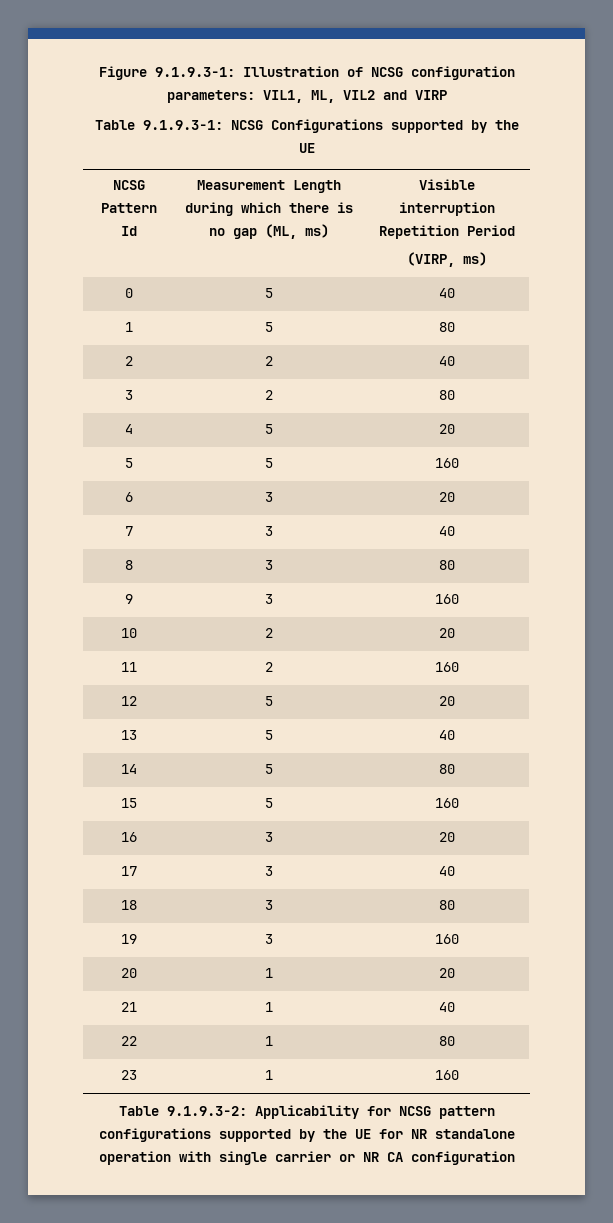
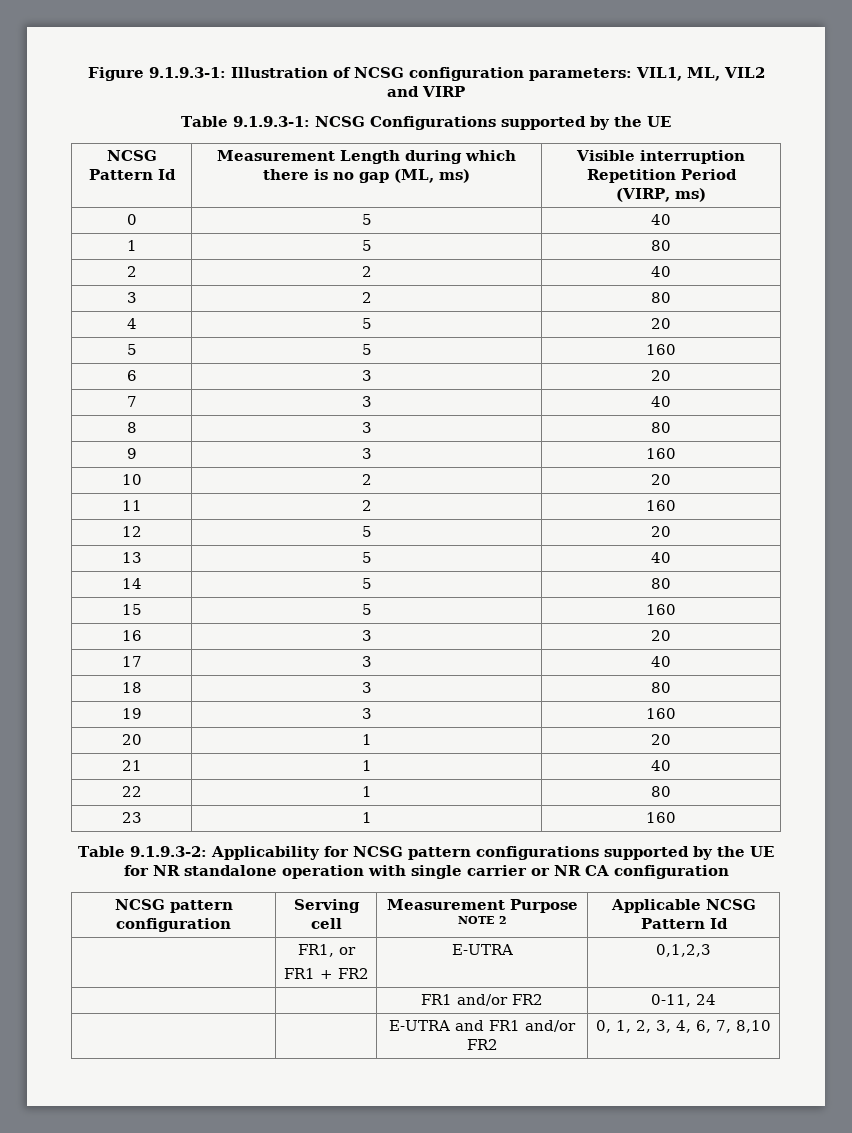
+ NCSG pattern configuration | Serving cell | Measurement Purpose NOTE 2 | Applicable NCSG Pattern Id
+ | FR1, or
+ FR1 + FR2 | E-UTRA | 0,1,2,3
+ | | FR1 and/or FR2 | 0-11, 24
+ | | E-UTRA and FR1 and/or FR2 | 0, 1, 2, 3, 4, 6, 7, 8,10

